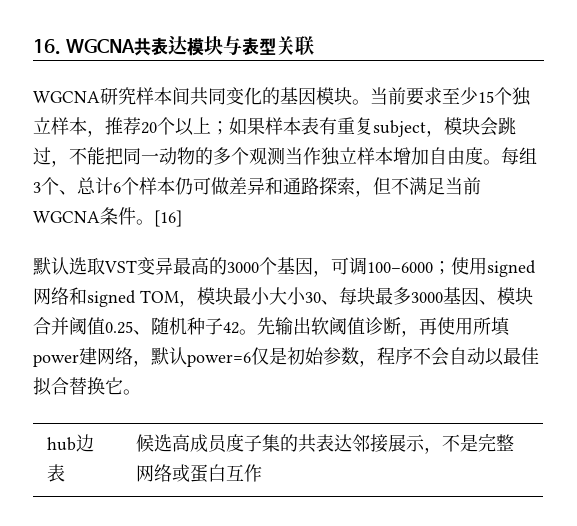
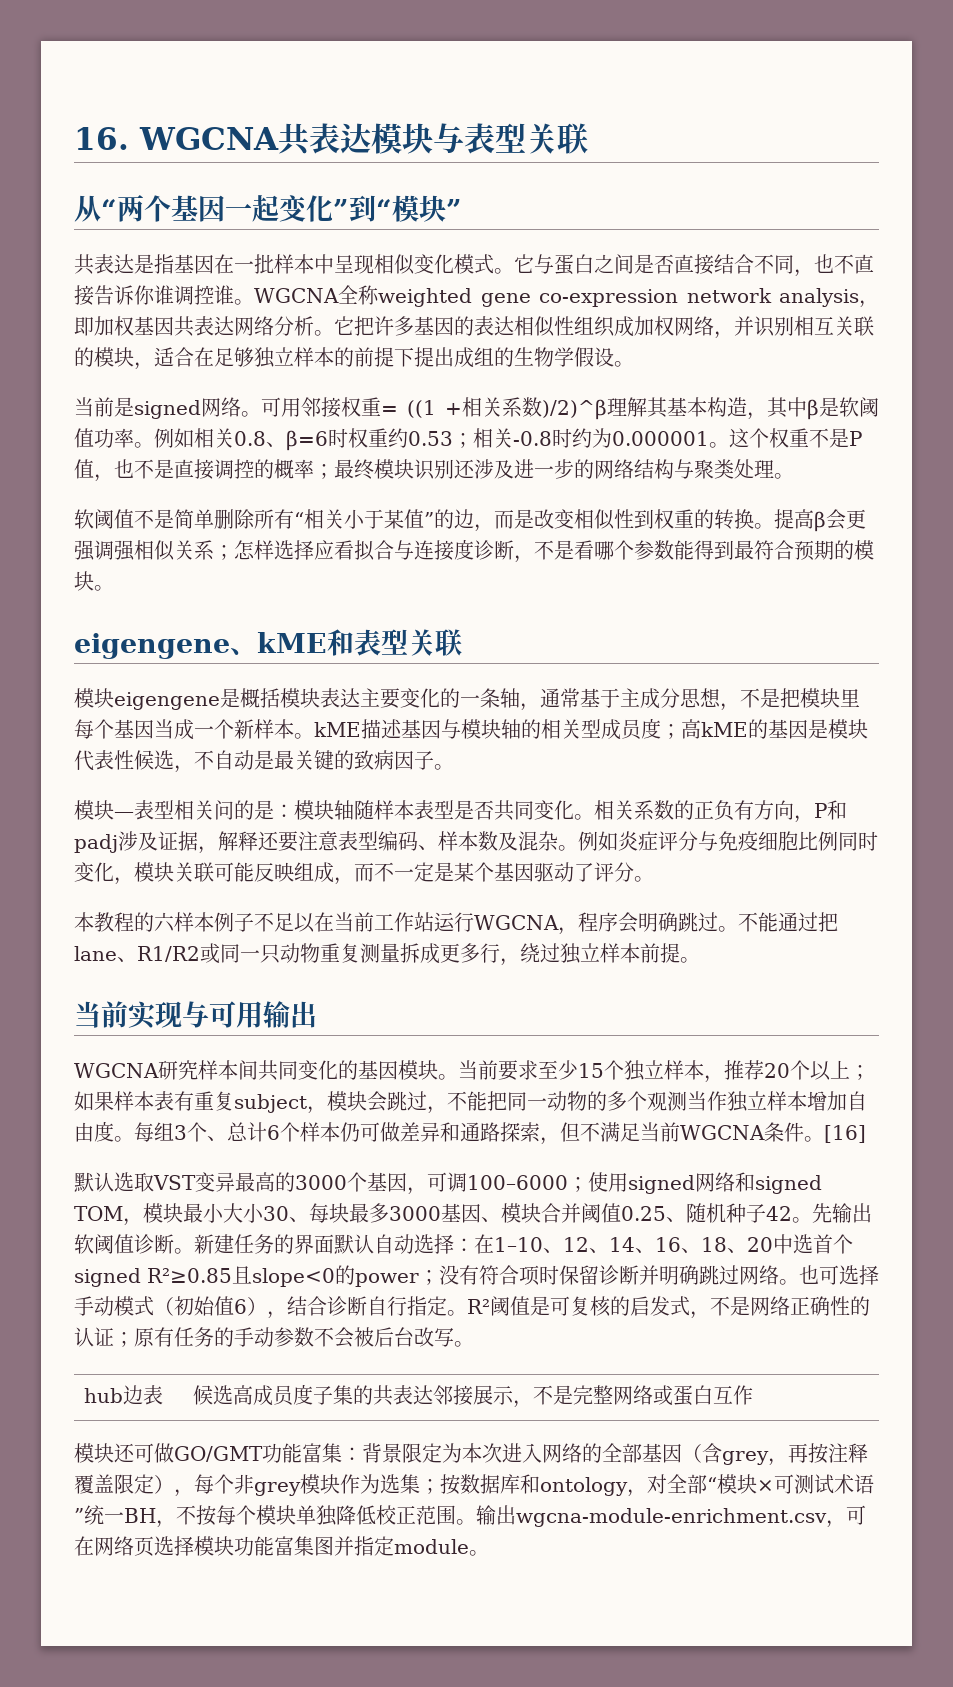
+ 从“两个基因一起变化”到“模块”
+ 共表达是指基因在一批样本中呈现相似变化模式。它与蛋白之间是否直接结合不同，也不直接告诉你谁调控谁。WGCNA全称weighted gene co-expression network analysis，即加权基因共表达网络分析。它把许多基因的表达相似性组织成加权网络，并识别相互关联的模块，适合在足够独立样本的前提下提出成组的生物学假设。
+ 当前是signed网络。可用邻接权重= ((1 +相关系数)/2)^β理解其基本构造，其中β是软阈值功率。例如相关0.8、β=6时权重约0.53；相关-0.8时约为0.000001。这个权重不是P值，也不是直接调控的概率；最终模块识别还涉及进一步的网络结构与聚类处理。
+ 软阈值不是简单删除所有“相关小于某值”的边，而是改变相似性到权重的转换。提高β会更强调强相似关系；怎样选择应看拟合与连接度诊断，不是看哪个参数能得到最符合预期的模块。
+ eigengene、kME和表型关联
+ 模块eigengene是概括模块表达主要变化的一条轴，通常基于主成分思想，不是把模块里每个基因当成一个新样本。kME描述基因与模块轴的相关型成员度；高kME的基因是模块代表性候选，不自动是最关键的致病因子。
+ 模块—表型相关问的是：模块轴随样本表型是否共同变化。相关系数的正负有方向，P和padj涉及证据，解释还要注意表型编码、样本数及混杂。例如炎症评分与免疫细胞比例同时变化，模块关联可能反映组成，而不一定是某个基因驱动了评分。
+ 本教程的六样本例子不足以在当前工作站运行WGCNA，程序会明确跳过。不能通过把lane、R1/R2或同一只动物重复测量拆成更多行，绕过独立样本前提。
+ 当前实现与可用输出
- 先输出软阈值诊断，再使用所填power建网络，默认power=6仅是初始参数，程序不会自动以最佳拟合替换它。
+ 先输出软阈值诊断。新建任务的界面默认自动选择：在1–10、12、14、16、18、20中选首个signed R²≥0.85且slope<0的power；没有符合项时保留诊断并明确跳过网络。也可选择手动模式（初始值6），结合诊断自行指定。R²阈值是可复核的启发式，不是网络正确性的认证；原有任务的手动参数不会被后台改写。
+ 模块还可做GO/GMT功能富集：背景限定为本次进入网络的全部基因（含grey，再按注释覆盖限定），每个非grey模块作为选集；按数据库和ontology，对全部“模块×可测试术语”统一BH，不按每个模块单独降低校正范围。输出wgcna-module-enrichment.csv，可在网络页选择模块功能富集图并指定module。

